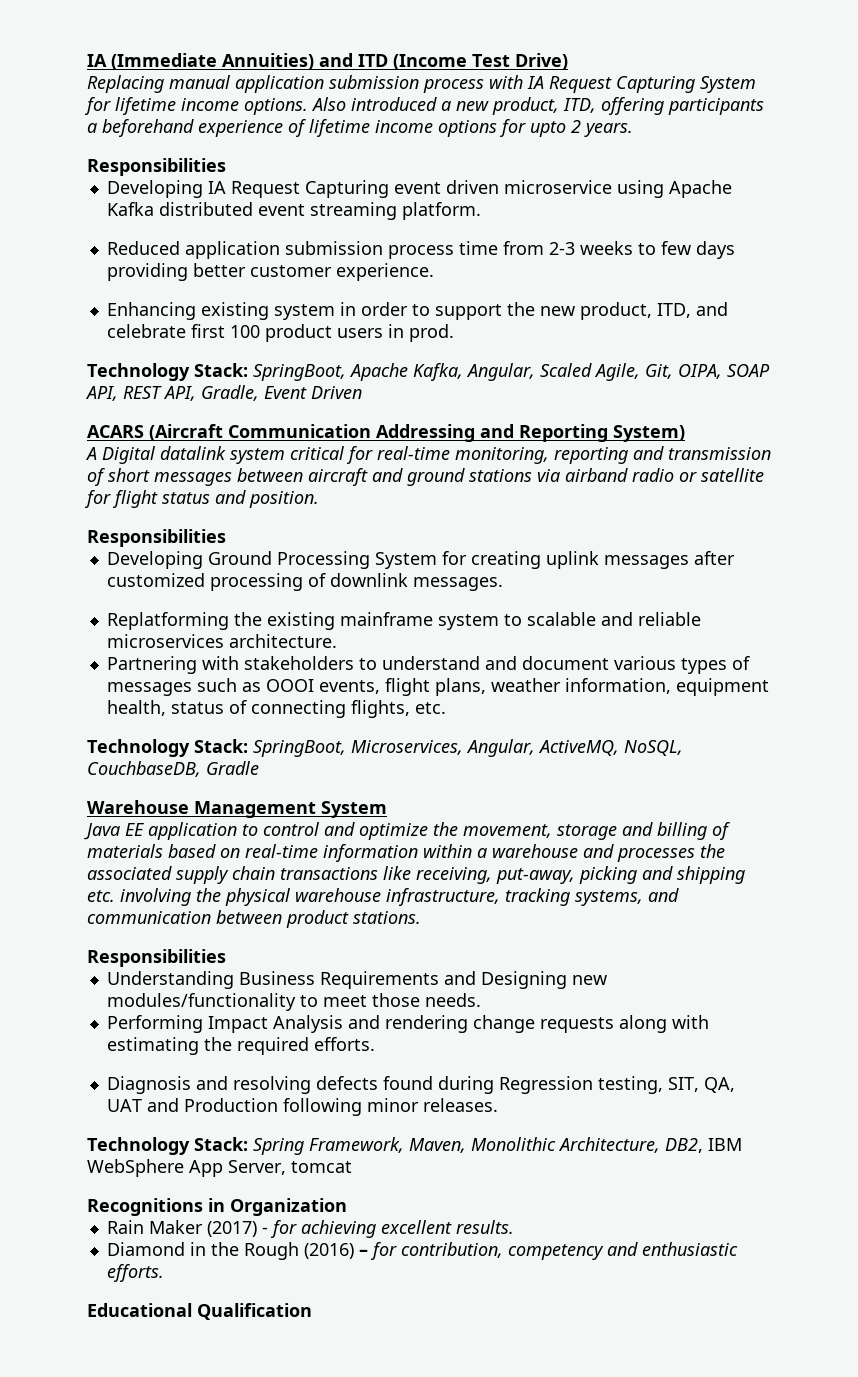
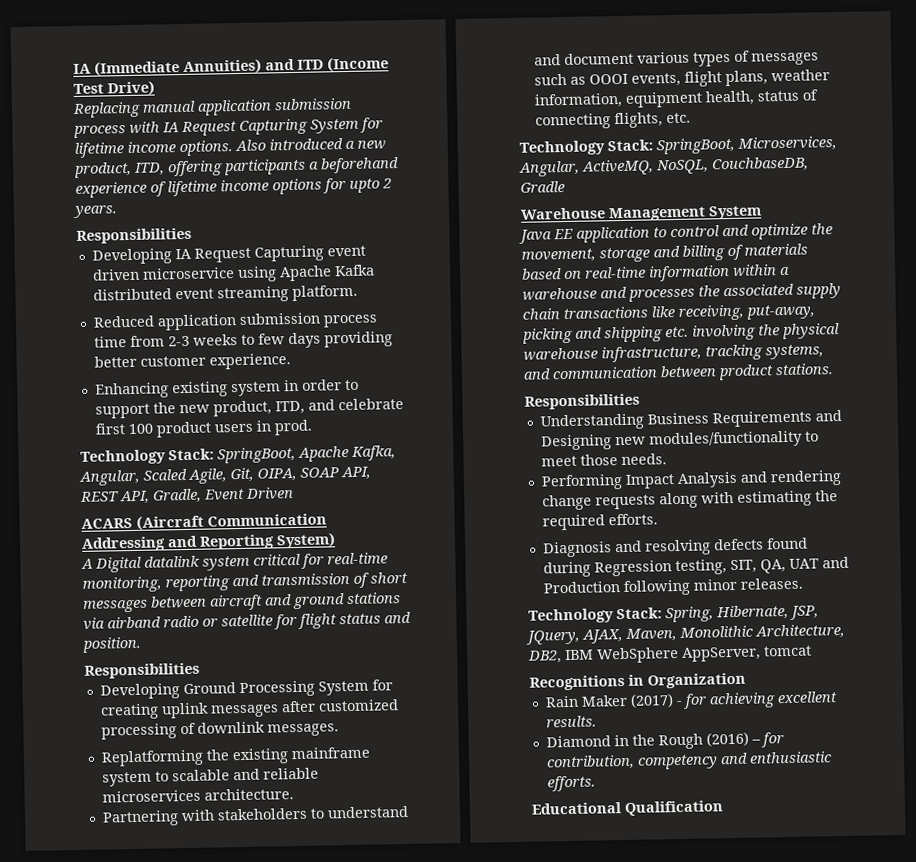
- Technology Stack: Spring Framework, Maven, Monolithic Architecture, DB2, IBM WebSphere App Server, tomcat
+ Technology Stack: Spring, Hibernate, JSP, JQuery, AJAX, Maven, Monolithic Architecture, DB2, IBM WebSphere AppServer, tomcat

